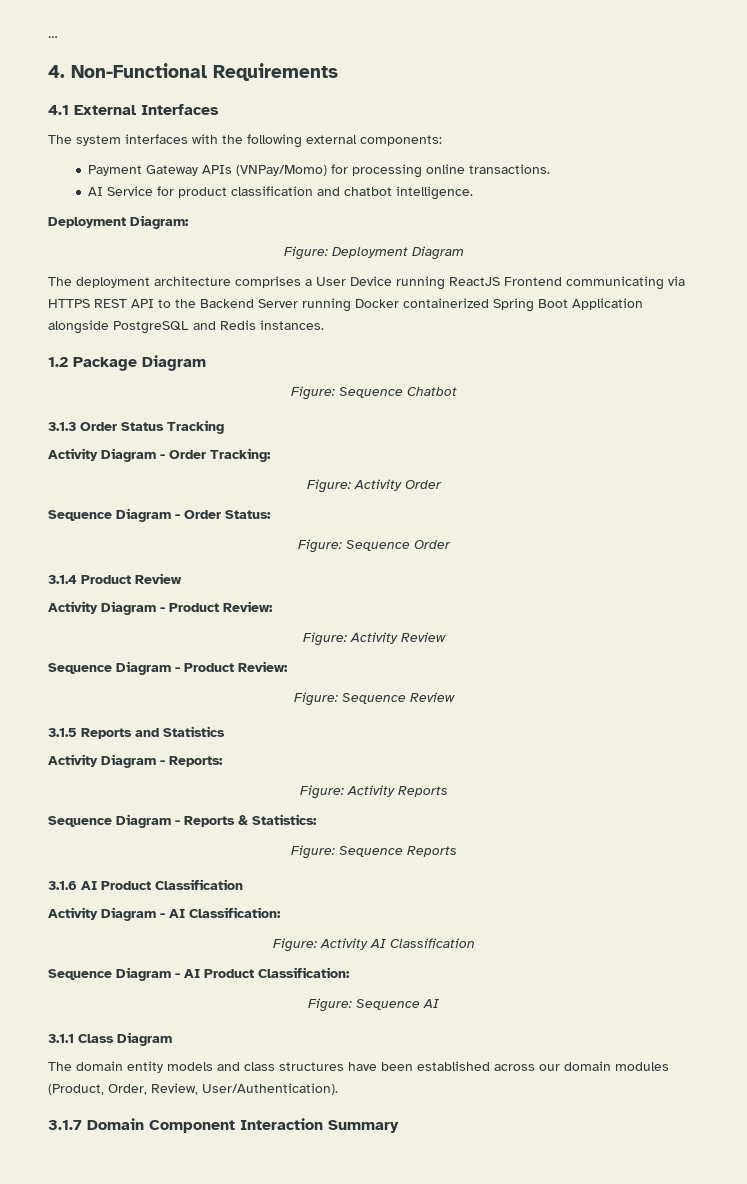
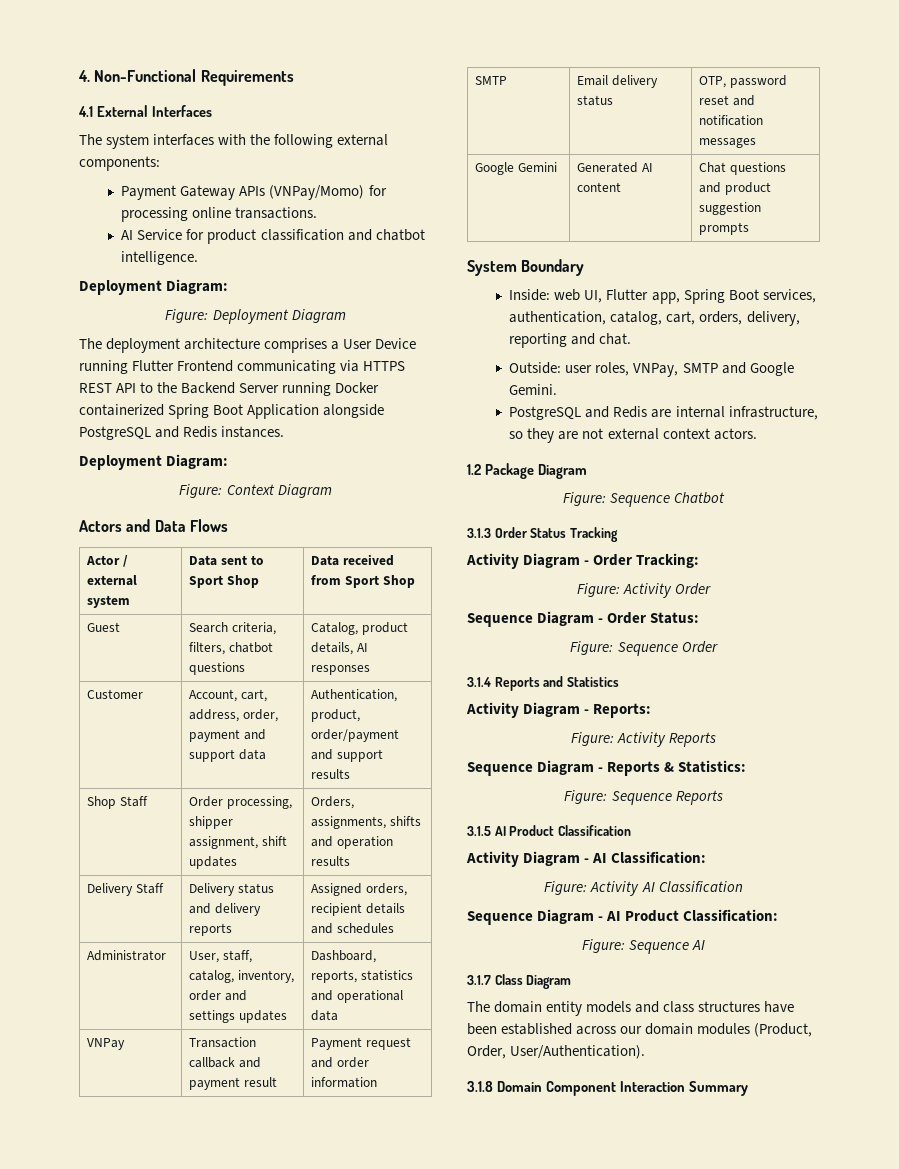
- …
- The deployment architecture comprises a User Device running ReactJS Frontend communicating via HTTPS REST API to the Backend Server running Docker containerized Spring Boot Application alongside PostgreSQL and Redis instances.
+ The deployment architecture comprises a User Device running Flutter Frontend communicating via HTTPS REST API to the Backend Server running Docker containerized Spring Boot Application alongside PostgreSQL and Redis instances.
+ Deployment Diagram:
+ Figure: Context Diagram
+ Actors and Data Flows
+ Actor / external system | Data sent to Sport Shop | Data received from Sport Shop
+ Guest | Search criteria, filters, chatbot questions | Catalog, product details, AI responses
+ Customer | Account, cart, address, order, payment and support data | Authentication, product, order/payment and support results
+ Shop Staff | Order processing, shipper assignment, shift updates | Orders, assignments, shifts and operation results
+ Delivery Staff | Delivery status and delivery reports | Assigned orders, recipient details and schedules
+ Administrator | User, staff, catalog, inventory, order and settings updates | Dashboard, reports, statistics and operational data
+ VNPay | Transaction callback and payment result | Payment request and order information
+ SMTP | Email delivery status | OTP, password reset and notification messages
+ Google Gemini | Generated AI content | Chat questions and product suggestion prompts
+ System Boundary
+ Inside: web UI, Flutter app, Spring Boot services, authentication, catalog, cart, orders, delivery, reporting and chat.
+ Outside: user roles, VNPay, SMTP and Google Gemini.
+ PostgreSQL and Redis are internal infrastructure, so they are not external context actors.
- 3.1.4 Product Review
- Activity Diagram - Product Review:
- Figure: Activity Review
- Sequence Diagram - Product Review:
- Figure: Sequence Review
- 3.1.5 Reports and Statistics
+ 3.1.4 Reports and Statistics
- 3.1.6 AI Product Classification
+ 3.1.5 AI Product Classification
- 3.1.1 Class Diagram
+ 3.1.7 Class Diagram
- The domain entity models and class structures have been established across our domain modules (Product, Order, Review, User/Authentication).
+ The domain entity models and class structures have been established across our domain modules (Product, Order, User/Authentication).
- 3.1.7 Domain Component Interaction Summary
+ 3.1.8 Domain Component Interaction Summary

